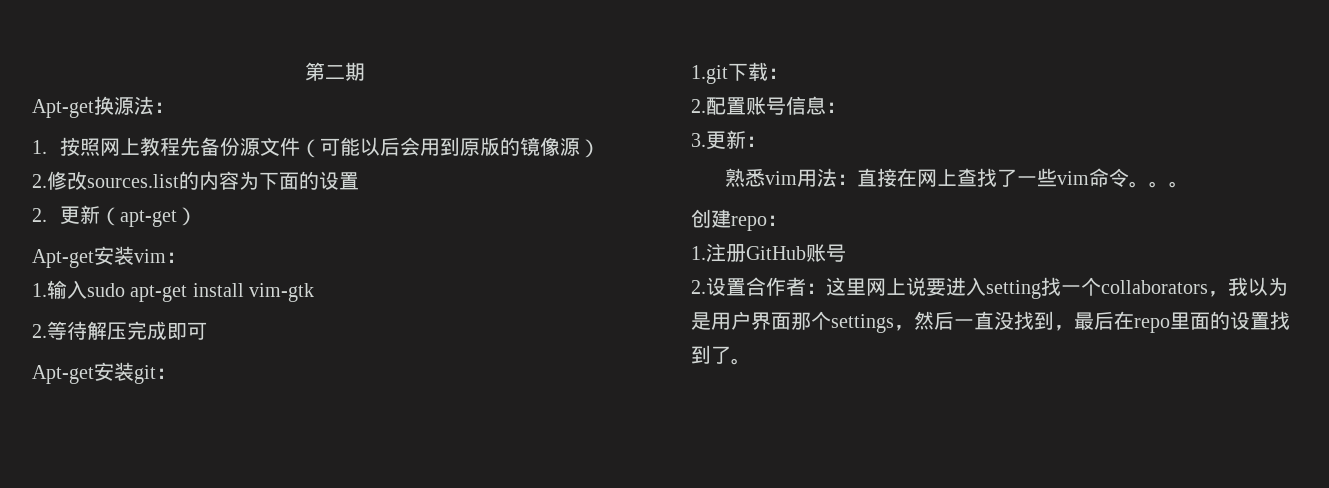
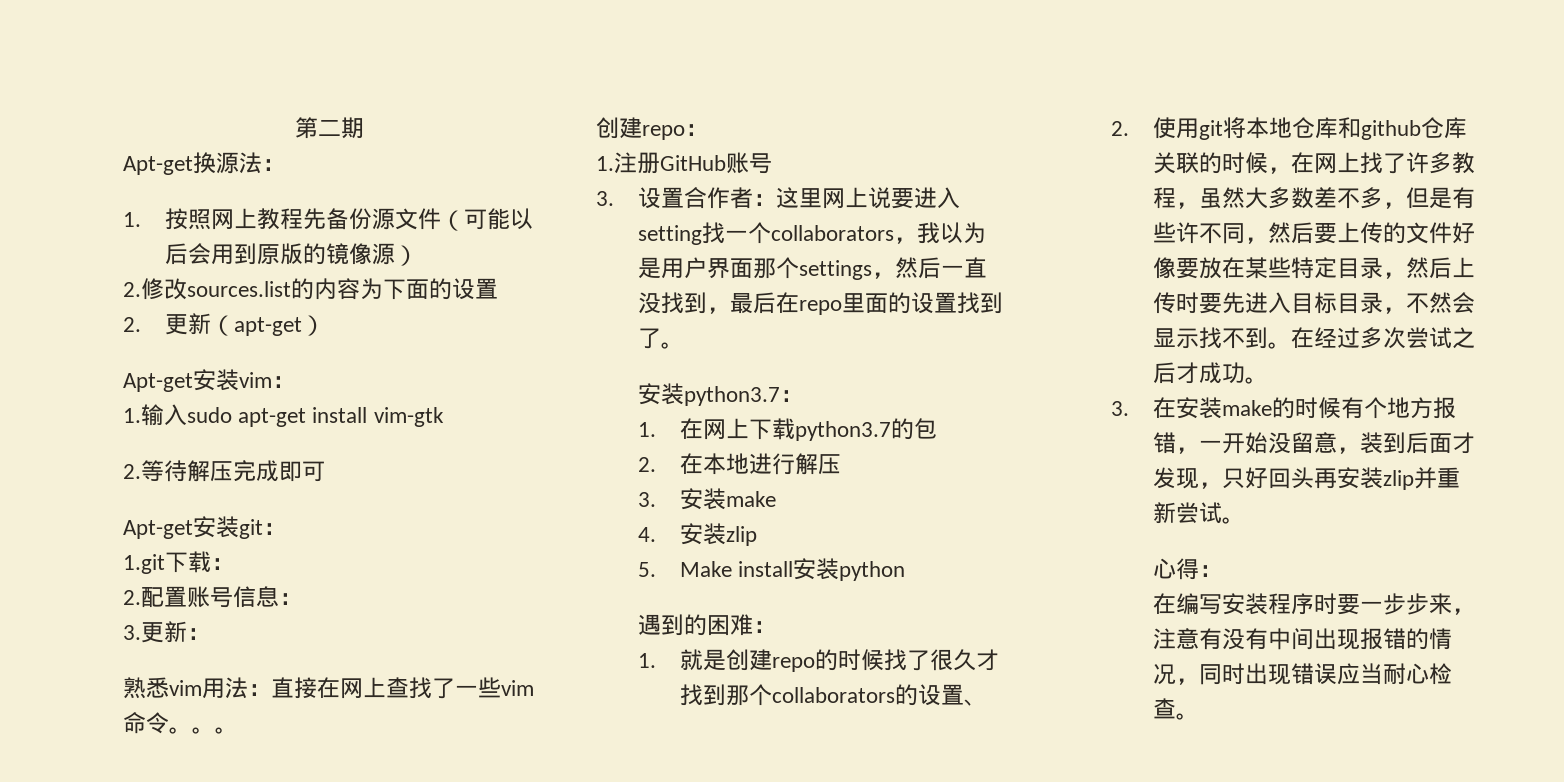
- 2.设置合作者：这里网上说要进入setting找一个collaborators，我以为是用户界面那个settings，然后一直没找到，最后在repo里面的设置找到了。
+ 3.设置合作者：这里网上说要进入setting找一个collaborators，我以为是用户界面那个settings，然后一直没找到，最后在repo里面的设置找到了。
+ 安装python3.7：
+ 1.在网上下载python3.7的包
+ 2.在本地进行解压
+ 3.安装make
+ 4.安装zlip
+ 5. Make install安装python
+ 遇到的困难：
+ 1.就是创建repo的时候找了很久才找到那个collaborators的设置、
+ 2.使用git将本地仓库和github仓库关联的时候，在网上找了许多教程，虽然大多数差不多，但是有些许不同，然后要上传的文件好像要放在某些特定目录，然后上传时要先进入目标目录，不然会显示找不到。在经过多次尝试之后才成功。
+ 3.在安装make的时候有个地方报错，一开始没留意，装到后面才发现，只好回头再安装zlip并重新尝试。
+ 心得：
+ 在编写安装程序时要一步步来，注意有没有中间出现报错的情况，同时出现错误应当耐心检查。

